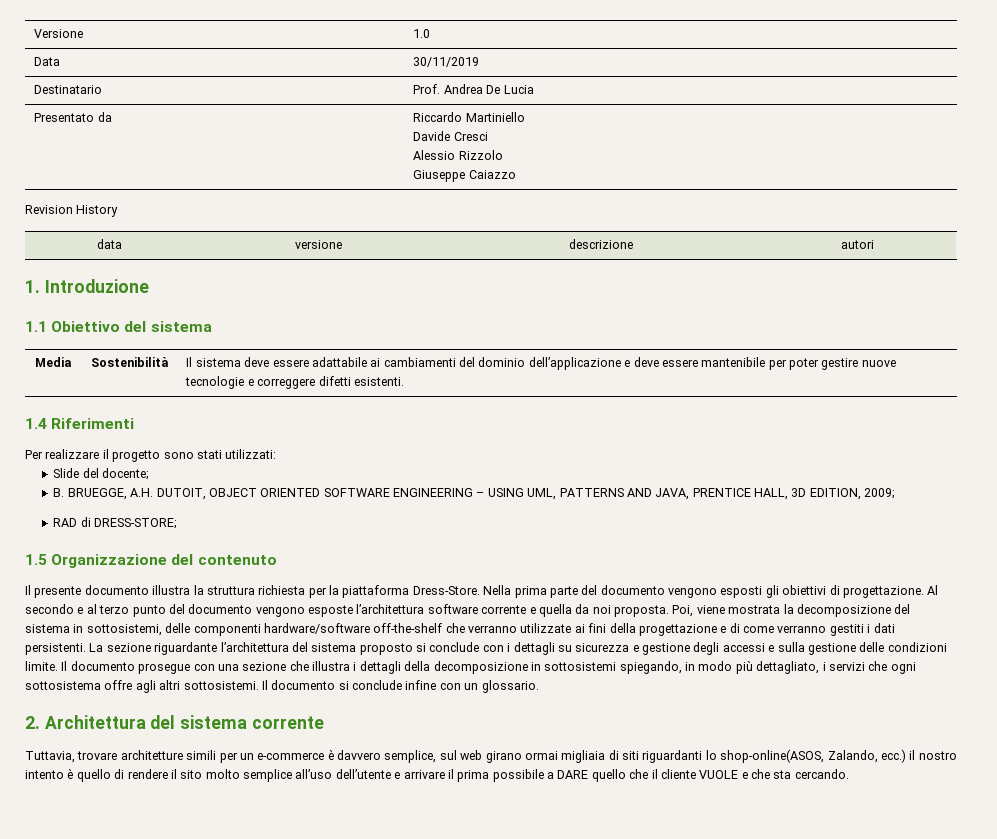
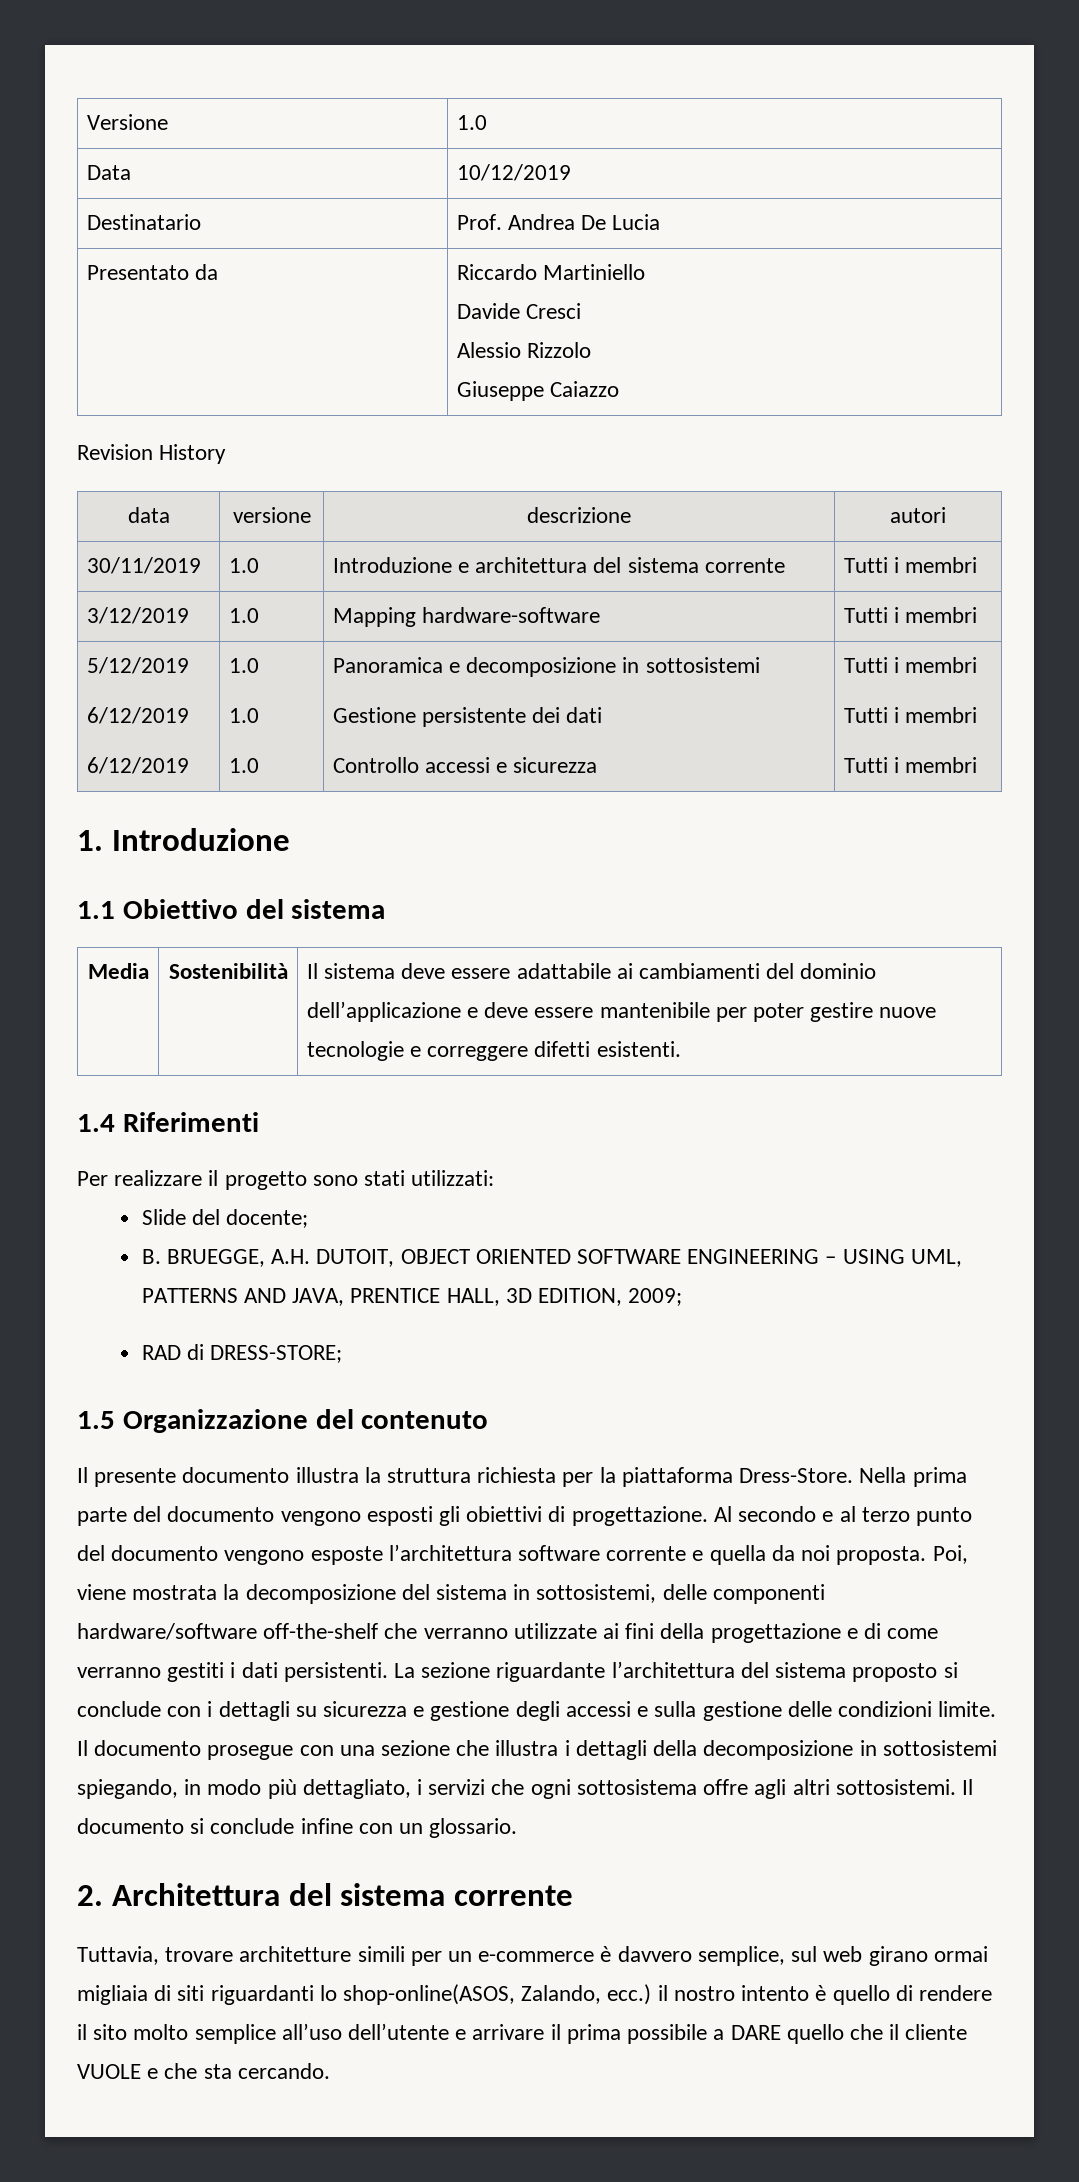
- Data | 30/11/2019
+ Data | 10/12/2019
+ 30/11/2019 | 1.0 | Introduzione e architettura del sistema corrente | Tutti i membri
+ 3/12/2019 | 1.0 | Mapping hardware-software | Tutti i membri
+ 5/12/2019
+ 6/12/2019
+ 6/12/2019 | 1.0
+ 1.0
+ 1.0 | Panoramica e decomposizione in sottosistemi
+ Gestione persistente dei dati
+ Controllo accessi e sicurezza | Tutti i membri
+ Tutti i membri
+ Tutti i membri

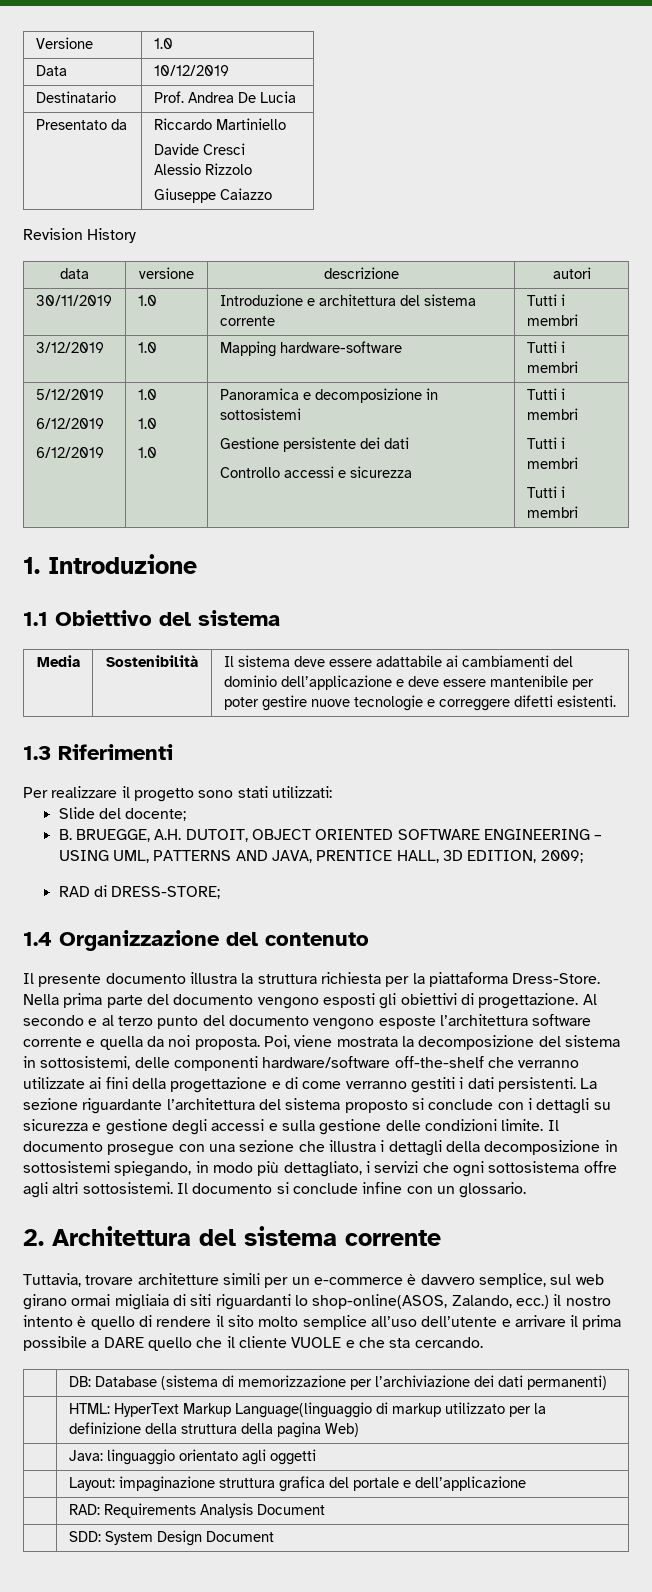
- 1.4 Riferimenti
+ 1.3 Riferimenti
- 1.5 Organizzazione del contenuto
+ 1.4 Organizzazione del contenuto
+ | DB: Database (sistema di memorizzazione per l’archiviazione dei dati permanenti)
+ | HTML: HyperText Markup Language(linguaggio di markup utilizzato per la definizione della struttura della pagina Web)
+ | Java: linguaggio orientato agli oggetti
+ | Layout: impaginazione struttura grafica del portale e dell’applicazione
+ | RAD: Requirements Analysis Document
+ | SDD: System Design Document

